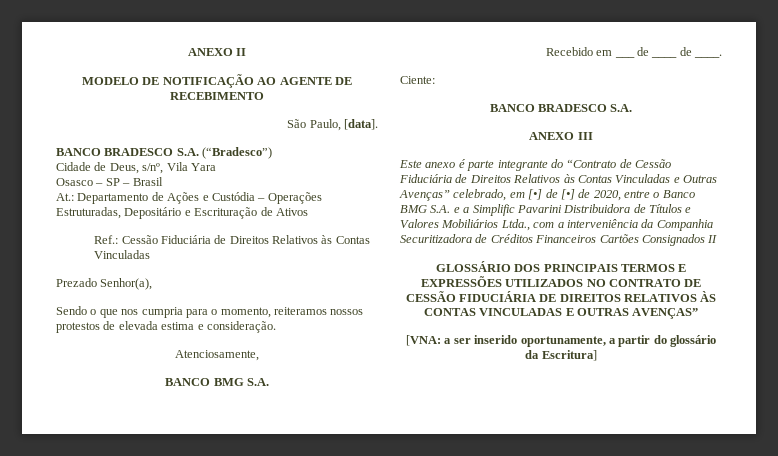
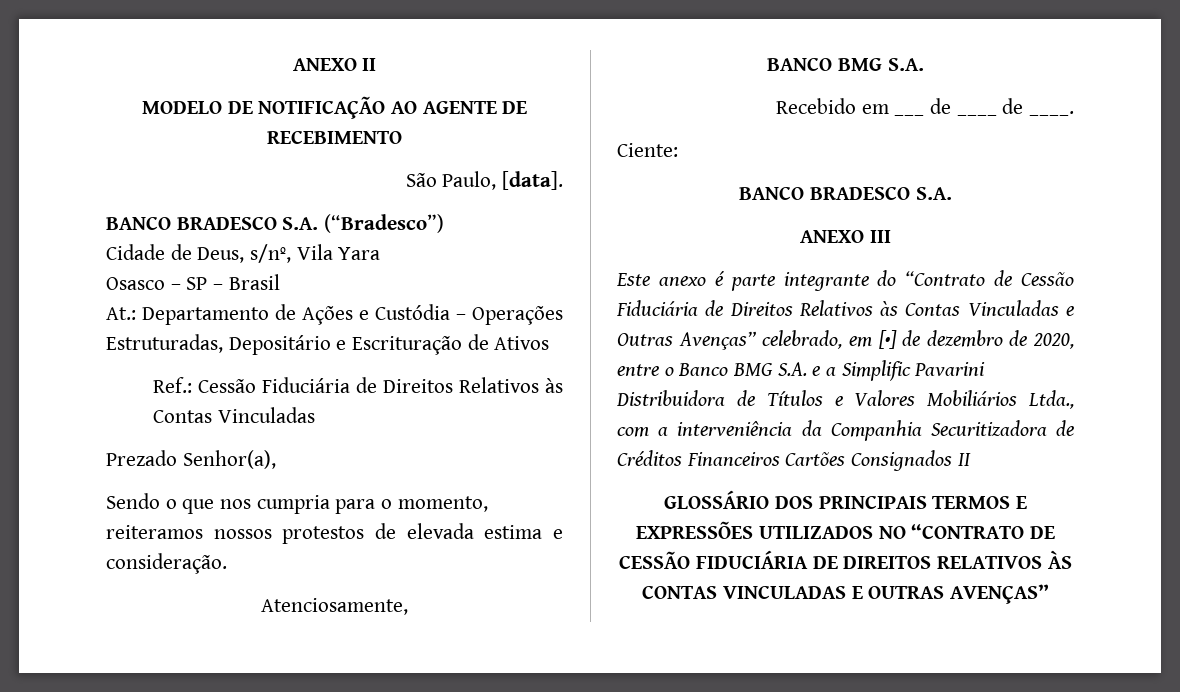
- Este anexo é parte integrante do “Contrato de Cessão Fiduciária de Direitos Relativos às Contas Vinculadas e Outras Avenças” celebrado, em [•] de [•] de 2020, entre o Banco BMG S.A. e a Simplific Pavarini Distribuidora de Títulos e Valores Mobiliários Ltda., com a interveniência da Companhia Securitizadora de Créditos Financeiros Cartões Consignados II
+ Este anexo é parte integrante do “Contrato de Cessão Fiduciária de Direitos Relativos às Contas Vinculadas e Outras Avenças” celebrado, em [•] de dezembro de 2020, entre o Banco BMG S.A. e a Simplific Pavarini Distribuidora de Títulos e Valores Mobiliários Ltda., com a interveniência da Companhia Securitizadora de Créditos Financeiros Cartões Consignados II
- GLOSSÁRIO DOS PRINCIPAIS TERMOS E EXPRESSÕES UTILIZADOS NO CONTRATO DE CESSÃO FIDUCIÁRIA DE DIREITOS RELATIVOS ÀS CONTAS VINCULADAS E OUTRAS AVENÇAS”
+ GLOSSÁRIO DOS PRINCIPAIS TERMOS E EXPRESSÕES UTILIZADOS NO “CONTRATO DE CESSÃO FIDUCIÁRIA DE DIREITOS RELATIVOS ÀS CONTAS VINCULADAS E OUTRAS AVENÇAS”
- [VNA: a ser inserido oportunamente, a partir do glossário da Escritura]

